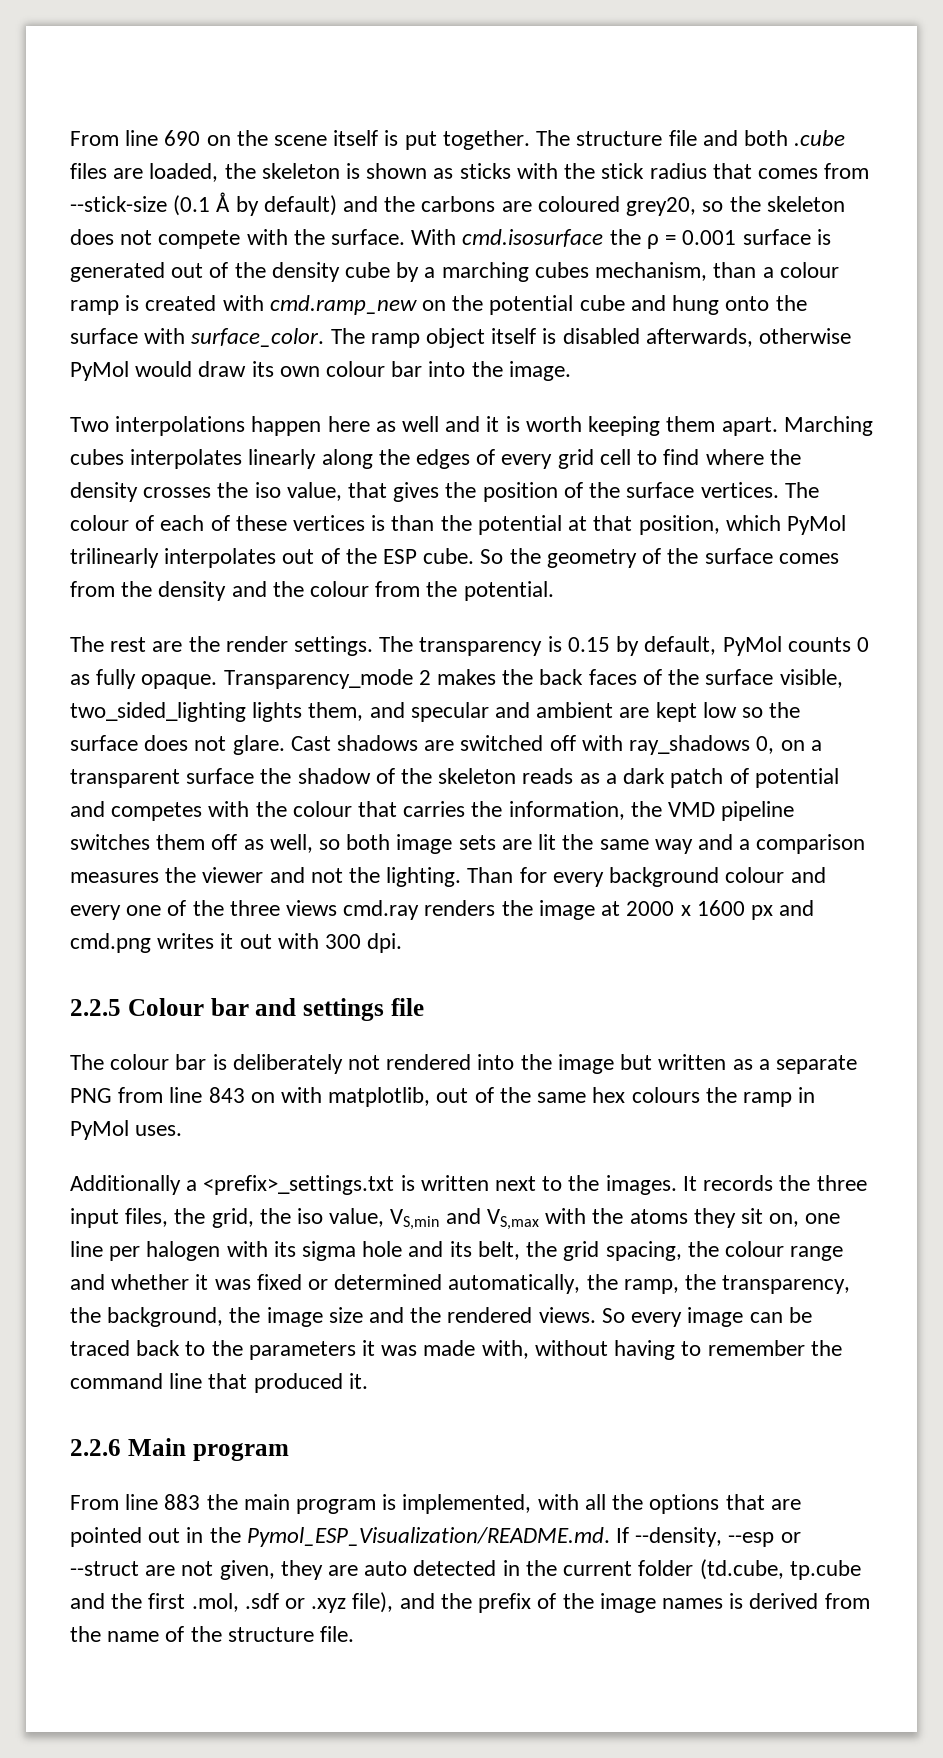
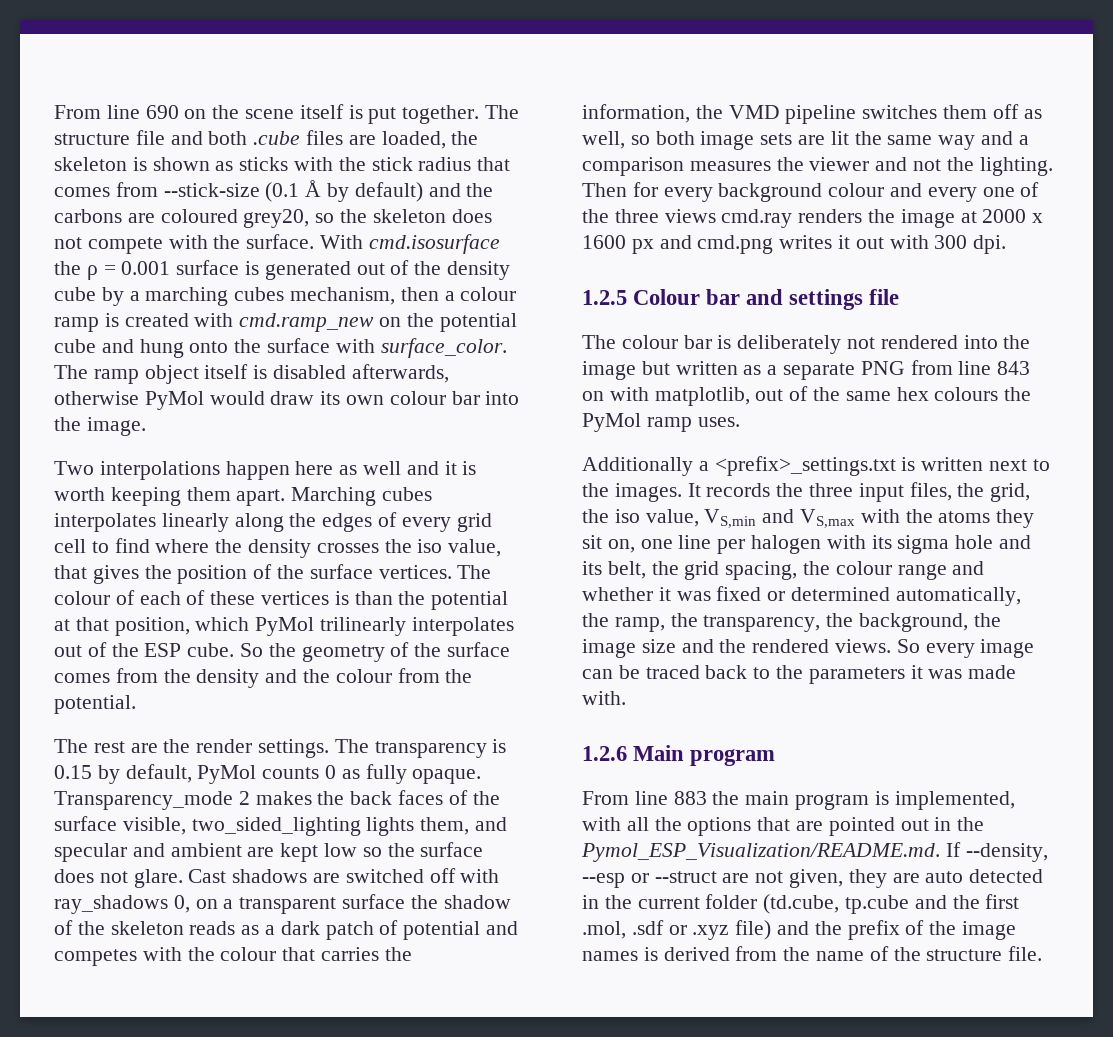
- With cmd.isosurface the ρ = 0.001 surface is generated out of the density cube by a marching cubes mechanism, than a colour ramp is created with cmd.ramp_new on the potential cube and hung onto the surface with surface_color.
+ With cmd.isosurface the ρ = 0.001 surface is generated out of the density cube by a marching cubes mechanism, then a colour ramp is created with cmd.ramp_new on the potential cube and hung onto the surface with surface_color.
- Than for every background colour and every one of the three views cmd.ray renders the image at 2000 x 1600 px and cmd.png writes it out with 300 dpi.
+ Then for every background colour and every one of the three views cmd.ray renders the image at 2000 x 1600 px and cmd.png writes it out with 300 dpi.
- 2.2.5 Colour bar and settings file
+ 1.2.5 Colour bar and settings file
- The colour bar is deliberately not rendered into the image but written as a separate PNG from line 843 on with matplotlib, out of the same hex colours the ramp in PyMol uses.
+ The colour bar is deliberately not rendered into the image but written as a separate PNG from line 843 on with matplotlib, out of the same hex colours the PyMol ramp uses.
- So every image can be traced back to the parameters it was made with, without having to remember the command line that produced it.
- 2.2.6 Main program
+ So every image can be traced back to the parameters it was made with.
+ 1.2.6 Main program
- From line 883 the main program is implemented, with all the options that are pointed out in the Pymol_ESP_Visualization/README.md. If --density, --esp or --struct are not given, they are auto detected in the current folder (td.cube, tp.cube and the first .mol, .sdf or .xyz file), and the prefix of the image names is derived from the name of the structure file.
+ From line 883 the main program is implemented, with all the options that are pointed out in the Pymol_ESP_Visualization/README.md. If --density, --esp or --struct are not given, they are auto detected in the current folder (td.cube, tp.cube and the first .mol, .sdf or .xyz file) and the prefix of the image names is derived from the name of the structure file.

